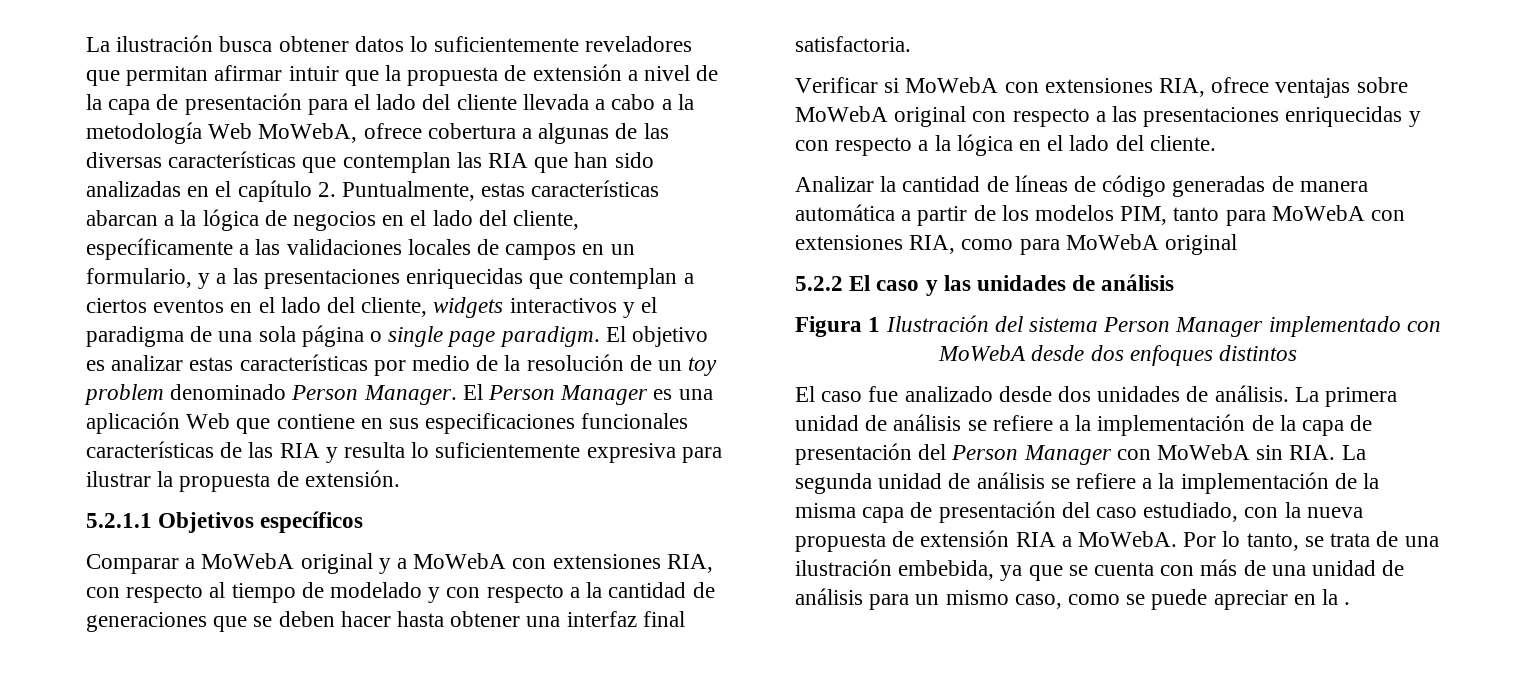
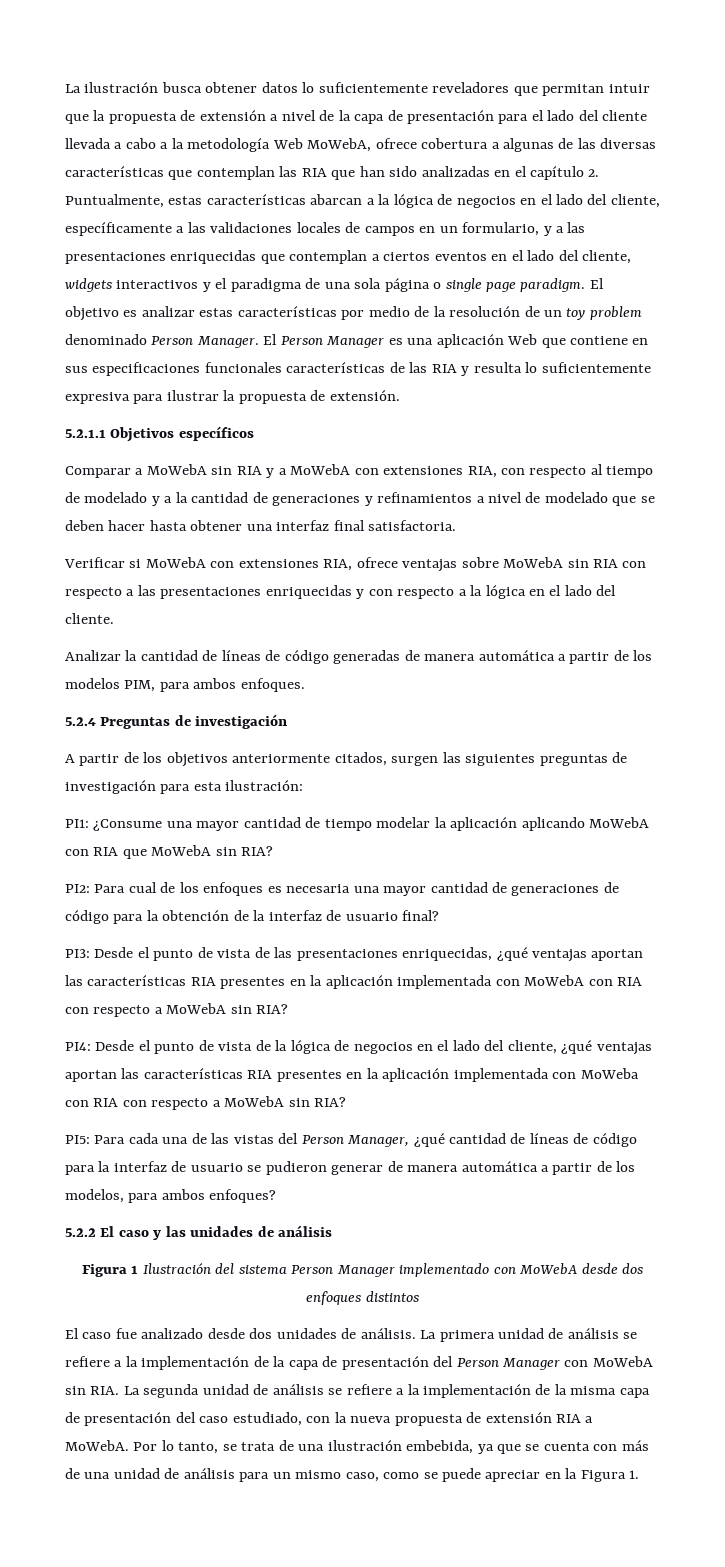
- La ilustración busca obtener datos lo suficientemente reveladores que permitan afirmar intuir que la propuesta de extensión a nivel de la capa de presentación para el lado del cliente llevada a cabo a la metodología Web MoWebA, ofrece cobertura a algunas de las diversas características que contemplan las RIA que han sido analizadas en el capítulo 2. Puntualmente, estas características abarcan a la lógica de negocios en el lado del cliente, específicamente a las validaciones locales de campos en un formulario, y a las presentaciones enriquecidas que contemplan a ciertos eventos en el lado del cliente, widgets interactivos y el paradigma de una sola página o single page paradigm.
+ La ilustración busca obtener datos lo suficientemente reveladores que permitan intuir que la propuesta de extensión a nivel de la capa de presentación para el lado del cliente llevada a cabo a la metodología Web MoWebA, ofrece cobertura a algunas de las diversas características que contemplan las RIA que han sido analizadas en el capítulo 2. Puntualmente, estas características abarcan a la lógica de negocios en el lado del cliente, específicamente a las validaciones locales de campos en un formulario, y a las presentaciones enriquecidas que contemplan a ciertos eventos en el lado del cliente, widgets interactivos y el paradigma de una sola página o single page paradigm.
- Comparar a MoWebA original y a MoWebA con extensiones RIA, con respecto al tiempo de modelado y con respecto a la cantidad de generaciones que se deben hacer hasta obtener una interfaz final satisfactoria.
+ Comparar a MoWebA sin RIA y a MoWebA con extensiones RIA, con respecto al tiempo de modelado y a la cantidad de generaciones y refinamientos a nivel de modelado que se deben hacer hasta obtener una interfaz final satisfactoria.
- Verificar si MoWebA con extensiones RIA, ofrece ventajas sobre MoWebA original con respecto a las presentaciones enriquecidas y con respecto a la lógica en el lado del cliente.
+ Verificar si MoWebA con extensiones RIA, ofrece ventajas sobre MoWebA sin RIA con respecto a las presentaciones enriquecidas y con respecto a la lógica en el lado del cliente.
- Analizar la cantidad de líneas de código generadas de manera automática a partir de los modelos PIM, tanto para MoWebA con extensiones RIA, como para MoWebA original
+ Analizar la cantidad de líneas de código generadas de manera automática a partir de los modelos PIM, para ambos enfoques.
+ 5.2.4 Preguntas de investigación
+ A partir de los objetivos anteriormente citados, surgen las siguientes preguntas de investigación para esta ilustración:
+ PI1: ¿Consume una mayor cantidad de tiempo modelar la aplicación aplicando MoWebA con RIA que MoWebA sin RIA?
+ PI2: Para cual de los enfoques es necesaria una mayor cantidad de generaciones de código para la obtención de la interfaz de usuario final?
+ PI3: Desde el punto de vista de las presentaciones enriquecidas, ¿qué ventajas aportan las características RIA presentes en la aplicación implementada con MoWebA con RIA con respecto a MoWebA sin RIA?
+ PI4: Desde el punto de vista de la lógica de negocios en el lado del cliente, ¿qué ventajas aportan las características RIA presentes en la aplicación implementada con MoWeba con RIA con respecto a MoWebA sin RIA?
+ PI5: Para cada una de las vistas del Person Manager, ¿qué cantidad de líneas de código para la interfaz de usuario se pudieron generar de manera automática a partir de los modelos, para ambos enfoques?
- Por lo tanto, se trata de una ilustración embebida, ya que se cuenta con más de una unidad de análisis para un mismo caso, como se puede apreciar en la .
+ Por lo tanto, se trata de una ilustración embebida, ya que se cuenta con más de una unidad de análisis para un mismo caso, como se puede apreciar en la Figura 1.

